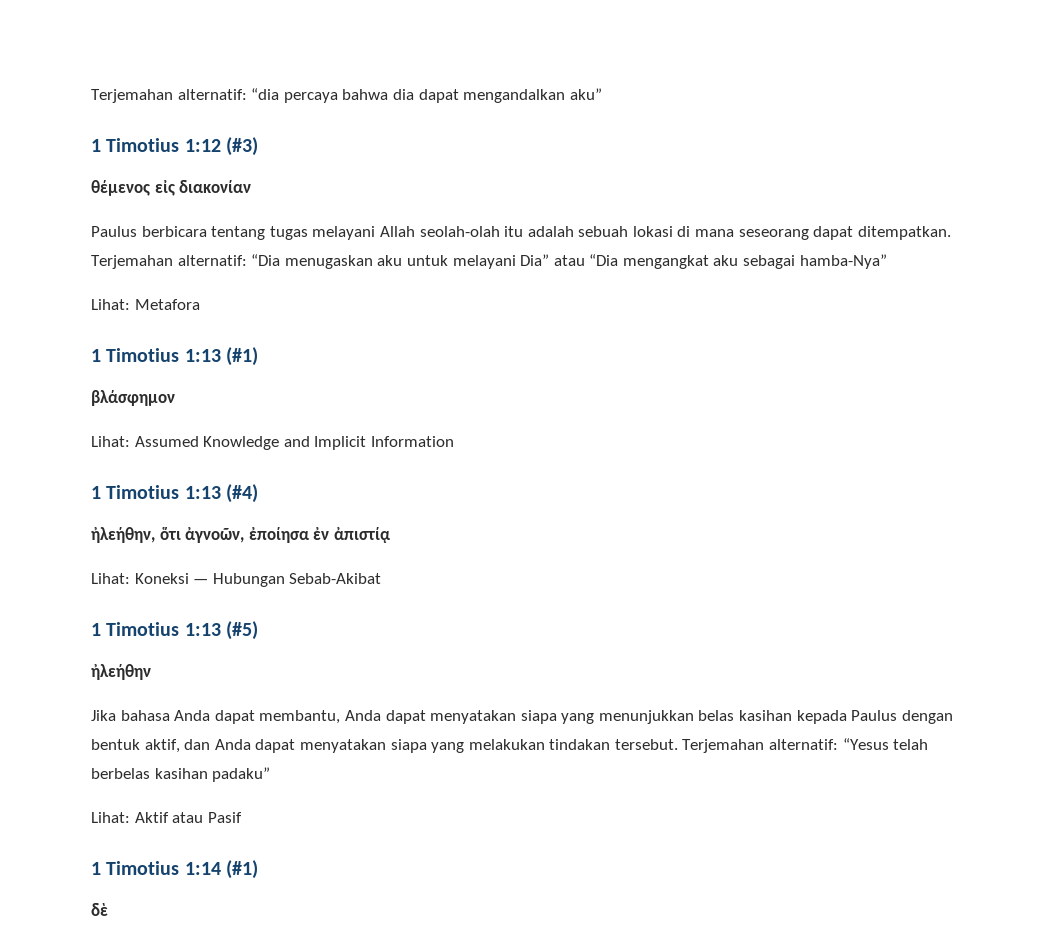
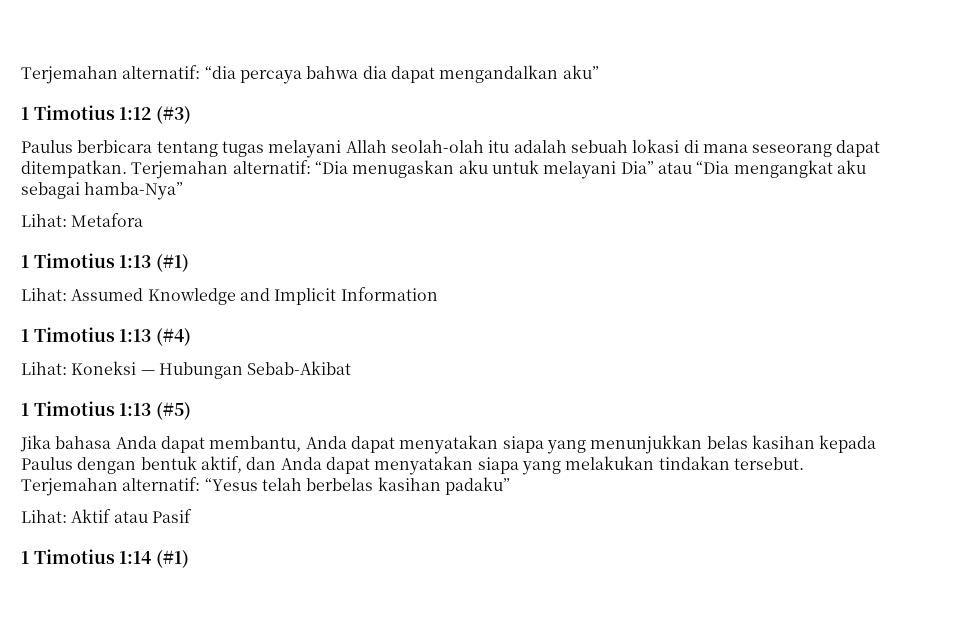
- θέμενος εἰς διακονίαν
- βλάσφημον
- ἠλεήθην, ὅτι ἀγνοῶν, ἐποίησα ἐν ἀπιστίᾳ
- ἠλεήθην
- δὲ

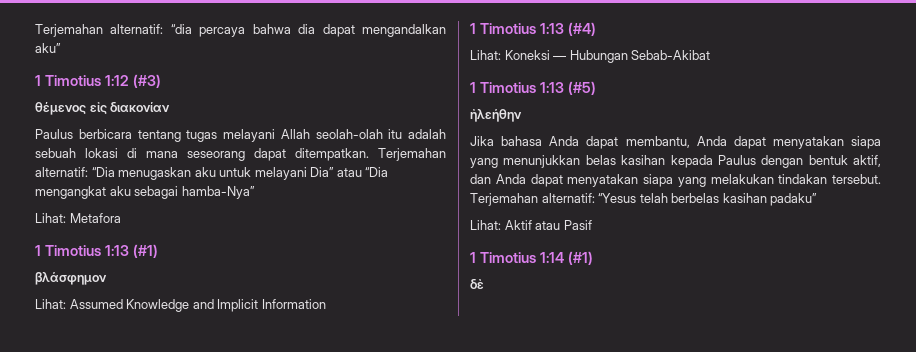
+ θέμενος εἰς διακονίαν
+ βλάσφημον
+ ἠλεήθην
+ δὲ

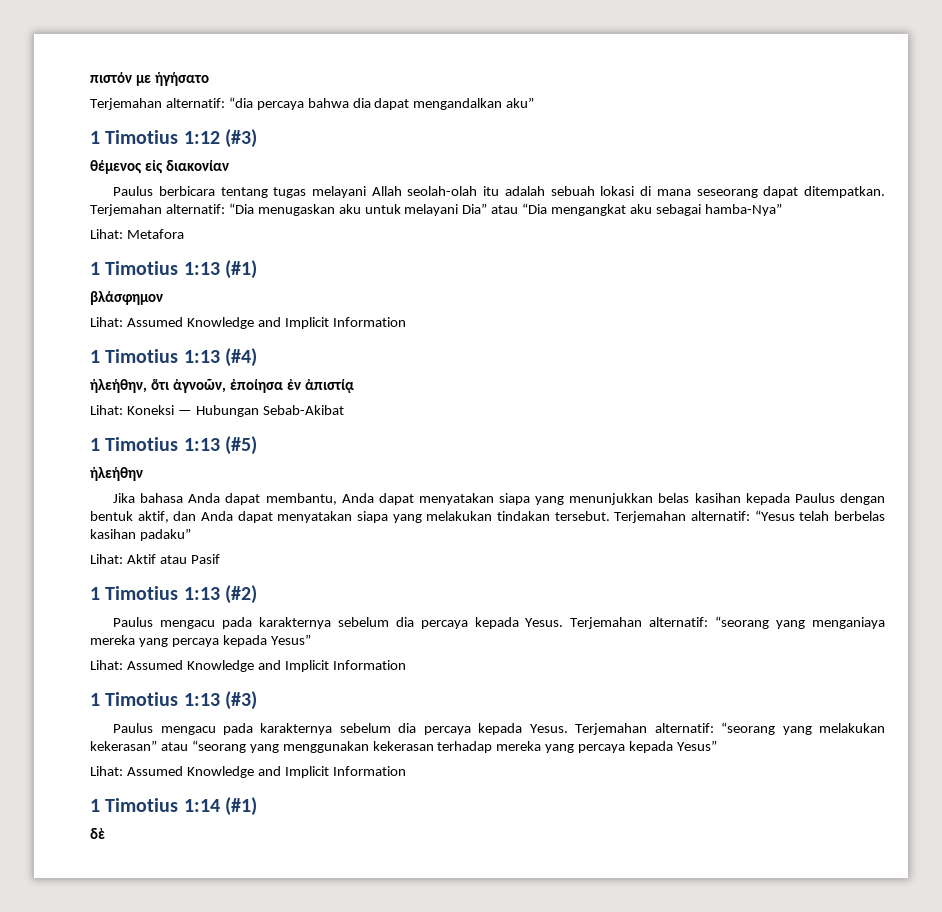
+ πιστόν με ἡγήσατο
+ ἠλεήθην, ὅτι ἀγνοῶν, ἐποίησα ἐν ἀπιστίᾳ
+ 1 Timotius 1:13 (#2)
+ Paulus mengacu pada karakternya sebelum dia percaya kepada Yesus. Terjemahan alternatif: “seorang yang menganiaya mereka yang percaya kepada Yesus”
+ Lihat: Assumed Knowledge and Implicit Information
+ 1 Timotius 1:13 (#3)
+ Paulus mengacu pada karakternya sebelum dia percaya kepada Yesus. Terjemahan alternatif: “seorang yang melakukan kekerasan” atau “seorang yang menggunakan kekerasan terhadap mereka yang percaya kepada Yesus”
+ Lihat: Assumed Knowledge and Implicit Information

